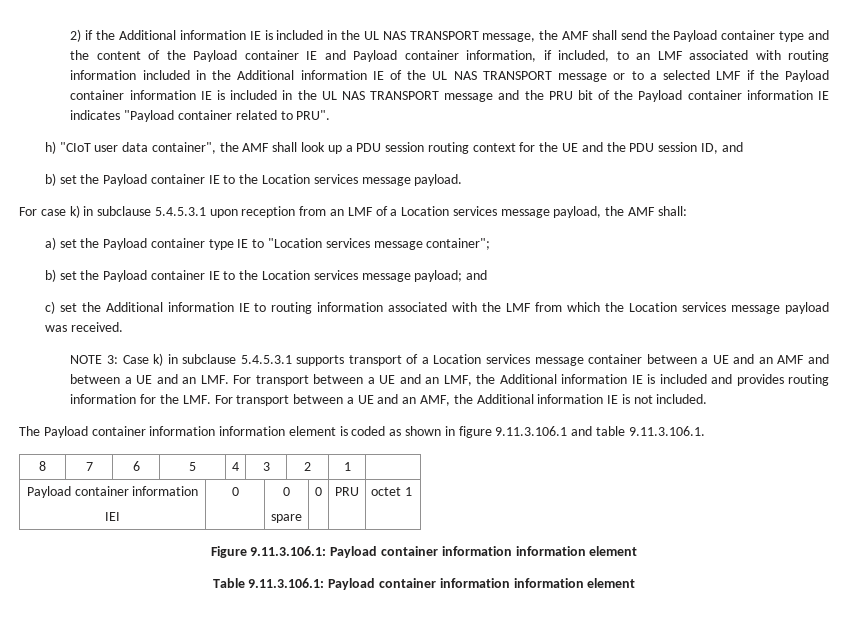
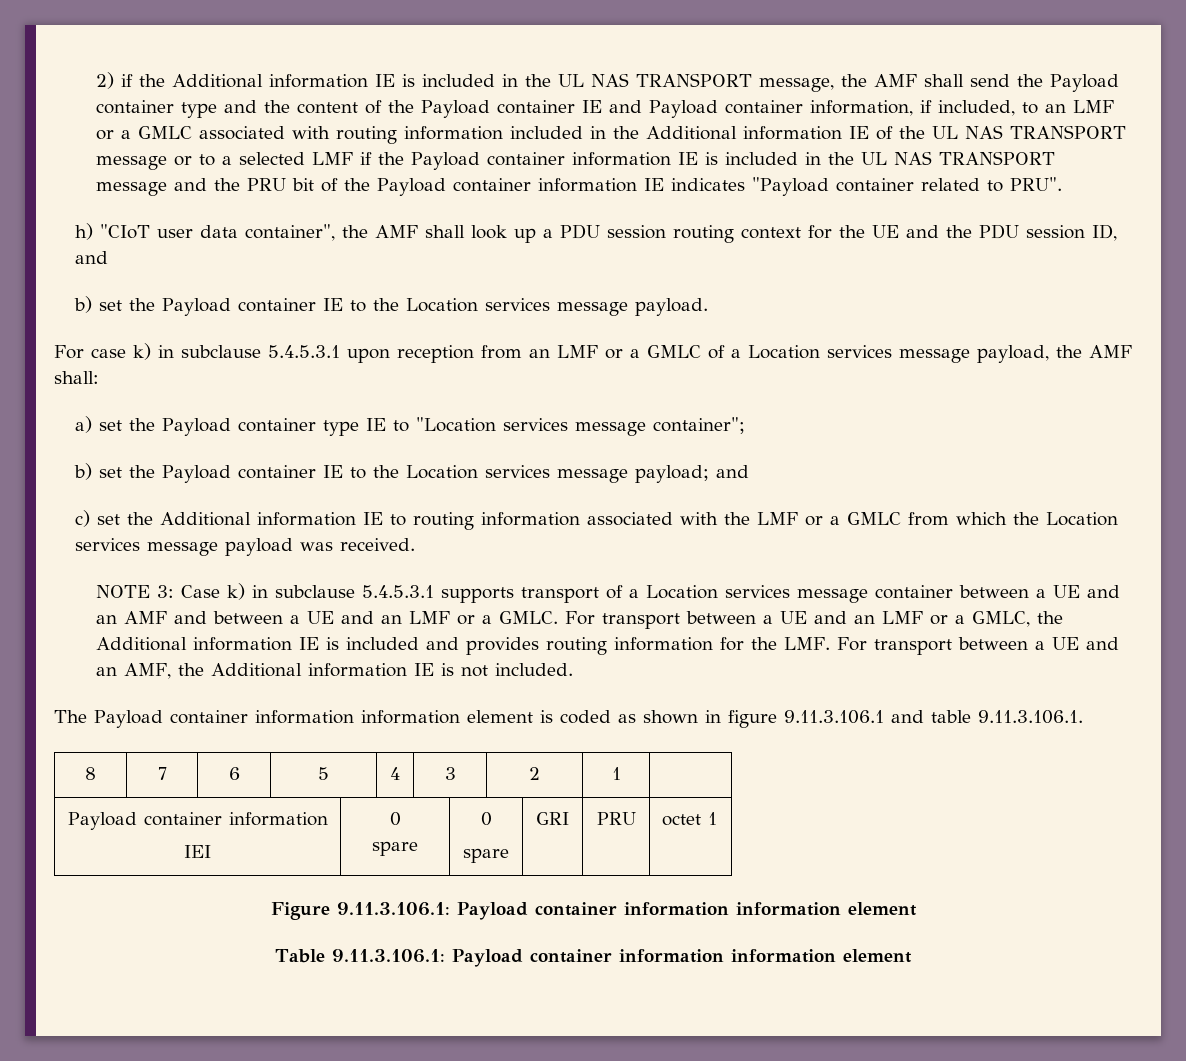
- 2) if the Additional information IE is included in the UL NAS TRANSPORT message, the AMF shall send the Payload container type and the content of the Payload container IE and Payload container information, if included, to an LMF associated with routing information included in the Additional information IE of the UL NAS TRANSPORT message or to a selected LMF if the Payload container information IE is included in the UL NAS TRANSPORT message and the PRU bit of the Payload container information IE indicates "Payload container related to PRU".
+ 2) if the Additional information IE is included in the UL NAS TRANSPORT message, the AMF shall send the Payload container type and the content of the Payload container IE and Payload container information, if included, to an LMF or a GMLC associated with routing information included in the Additional information IE of the UL NAS TRANSPORT message or to a selected LMF if the Payload container information IE is included in the UL NAS TRANSPORT message and the PRU bit of the Payload container information IE indicates "Payload container related to PRU".
- For case k) in subclause 5.4.5.3.1 upon reception from an LMF of a Location services message payload, the AMF shall:
+ For case k) in subclause 5.4.5.3.1 upon reception from an LMF or a GMLC of a Location services message payload, the AMF shall:
- c) set the Additional information IE to routing information associated with the LMF from which the Location services message payload was received.
+ c) set the Additional information IE to routing information associated with the LMF or a GMLC from which the Location services message payload was received.
- NOTE 3: Case k) in subclause 5.4.5.3.1 supports transport of a Location services message container between a UE and an AMF and between a UE and an LMF. For transport between a UE and an LMF, the Additional information IE is included and provides routing information for the LMF. For transport between a UE and an AMF, the Additional information IE is not included.
+ NOTE 3: Case k) in subclause 5.4.5.3.1 supports transport of a Location services message container between a UE and an AMF and between a UE and an LMF or a GMLC. For transport between a UE and an LMF or a GMLC, the Additional information IE is included and provides routing information for the LMF. For transport between a UE and an AMF, the Additional information IE is not included.
  8 | 7 | 6 | 5 | 4 | 3 | 2 | 1 |
  Payload container information
- IEI | 0 | 0
- spare | 0 | PRU | octet 1
+ IEI | 0
+ spare | 0
+ spare | GRI | PRU | octet 1

